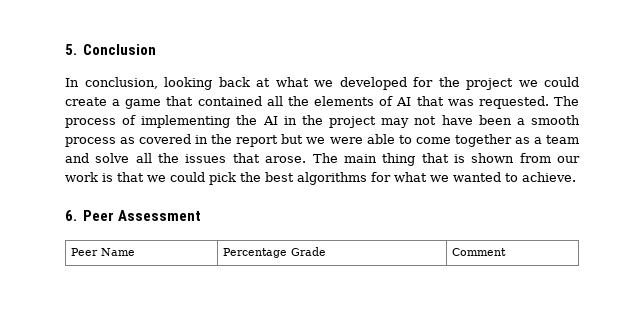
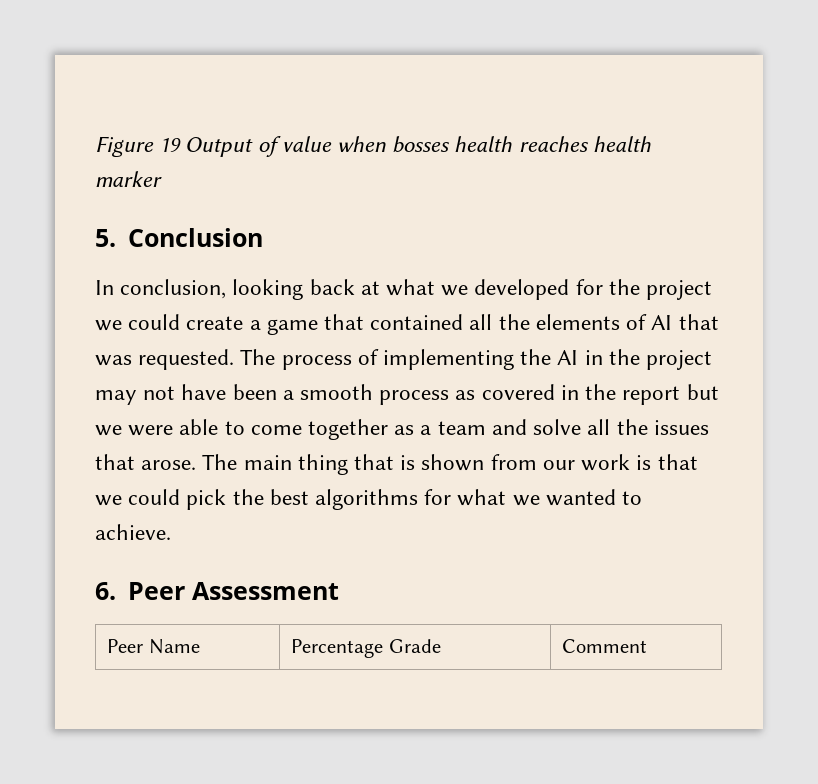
+ Figure 19 Output of value when bosses health reaches health marker

